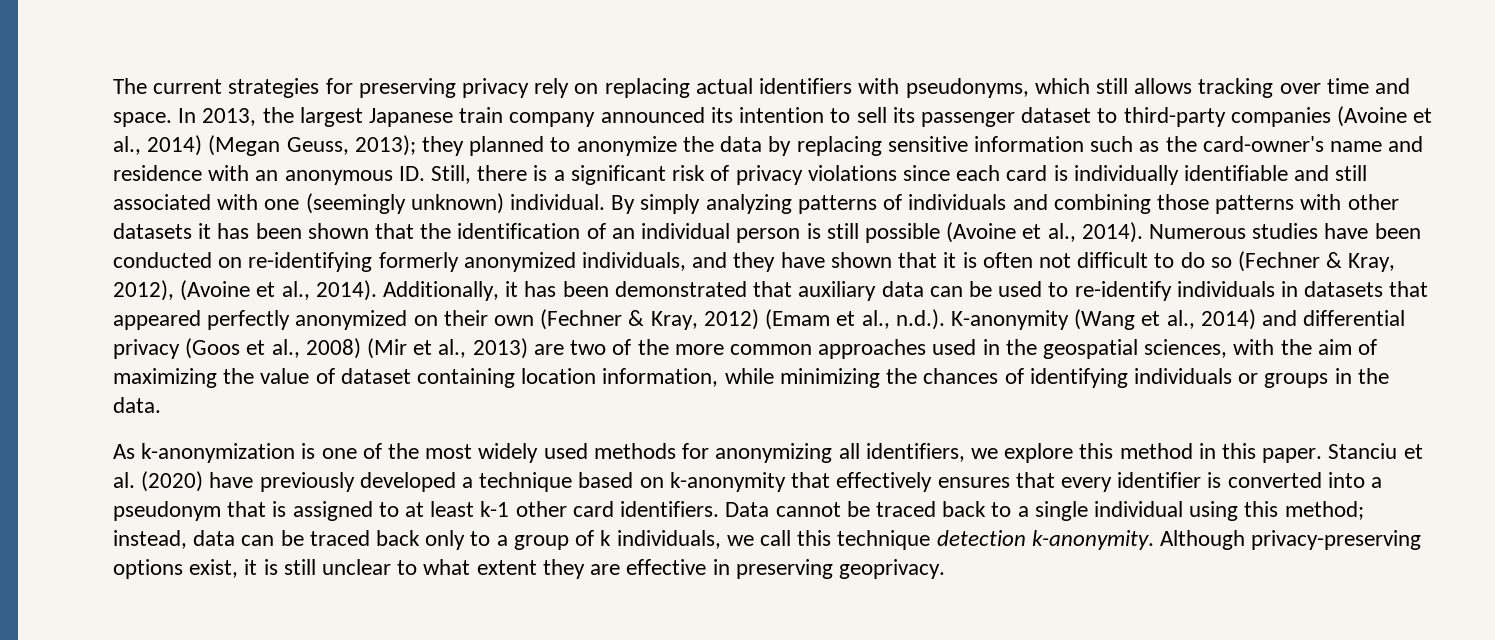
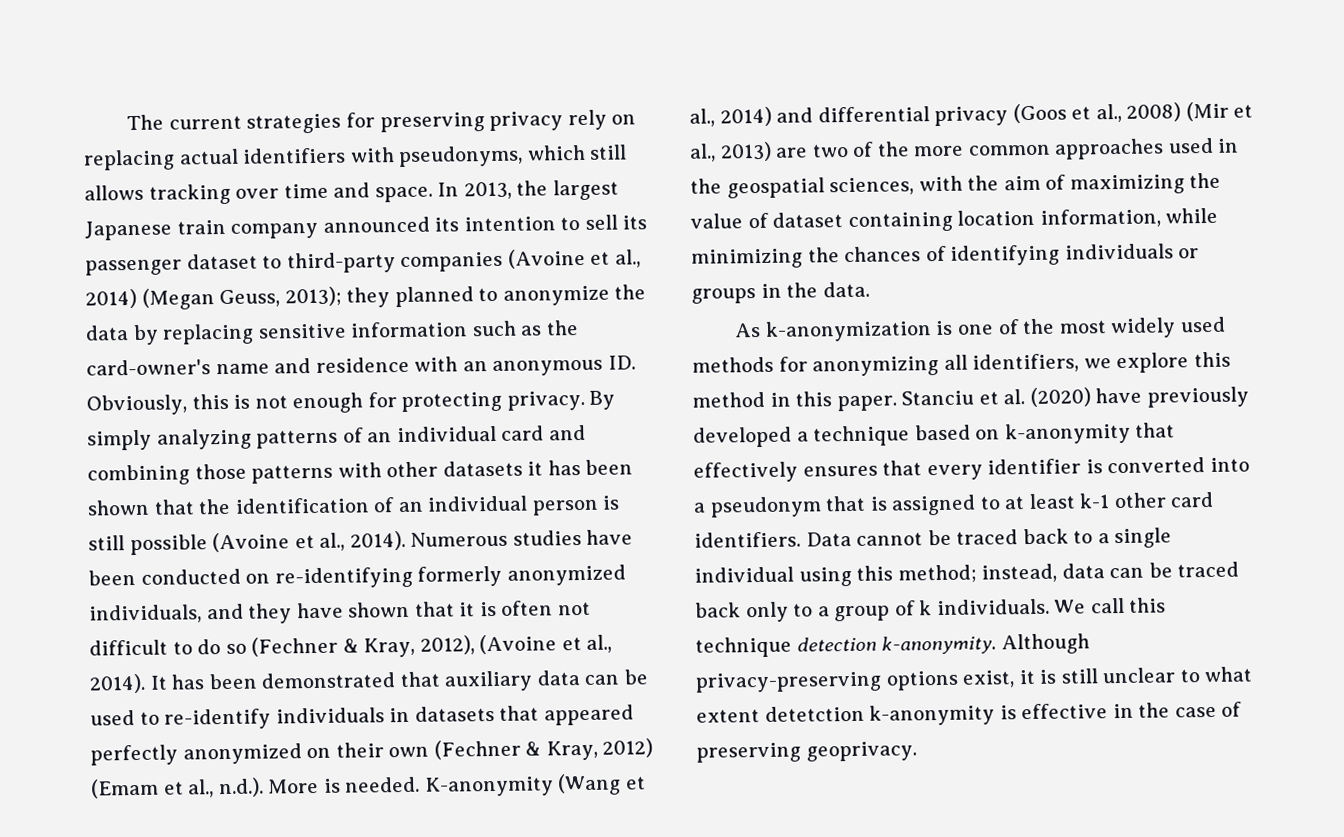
- In 2013, the largest Japanese train company announced its intention to sell its passenger dataset to third-party companies (Avoine et al., 2014) (Megan Geuss, 2013); they planned to anonymize the data by replacing sensitive information such as the card-owner's name and residence with an anonymous ID. Still, there is a significant risk of privacy violations since each card is individually identifiable and still associated with one (seemingly unknown) individual.
+ In 2013, the largest Japanese train company announced its intention to sell its passenger dataset to third-party companies (Avoine et al., 2014) (Megan Geuss, 2013); they planned to anonymize the data by replacing sensitive information such as the card-owner's name and residence with an anonymous ID. Obviously, this is not enough for protecting privacy.
- By simply analyzing patterns of individuals and combining those patterns with other datasets it has been shown that the identification of an individual person is still possible (Avoine et al., 2014).
+ By simply analyzing patterns of an individual card and combining those patterns with other datasets it has been shown that the identification of an individual person is still possible (Avoine et al., 2014).
- Additionally, it has been demonstrated that auxiliary data can be used to re-identify individuals in datasets that appeared perfectly anonymized on their own (Fechner & Kray, 2012) (Emam et al., n.d.). K-anonymity (Wang et al., 2014) and differential privacy (Goos et al., 2008) (Mir et al., 2013) are two of the more common approaches used in the geospatial sciences, with the aim of maximizing the value of dataset containing location information, while minimizing the chances of identifying individuals or groups in the data.
+ It has been demonstrated that auxiliary data can be used to re-identify individuals in datasets that appeared perfectly anonymized on their own (Fechner & Kray, 2012) (Emam et al., n.d.). More is needed. K-anonymity (Wang et al., 2014) and differential privacy (Goos et al., 2008) (Mir et al., 2013) are two of the more common approaches used in the geospatial sciences, with the aim of maximizing the value of dataset containing location information, while minimizing the chances of identifying individuals or groups in the data.
- Data cannot be traced back to a single individual using this method; instead, data can be traced back only to a group of k individuals, we call this technique detection k-anonymity.
+ Data cannot be traced back to a single individual using this method; instead, data can be traced back only to a group of k individuals. We call this technique detection k-anonymity.
- Although privacy-preserving options exist, it is still unclear to what extent they are effective in preserving geoprivacy.
+ Although privacy-preserving options exist, it is still unclear to what extent detetction k-anonymity is effective in the case of preserving geoprivacy.

